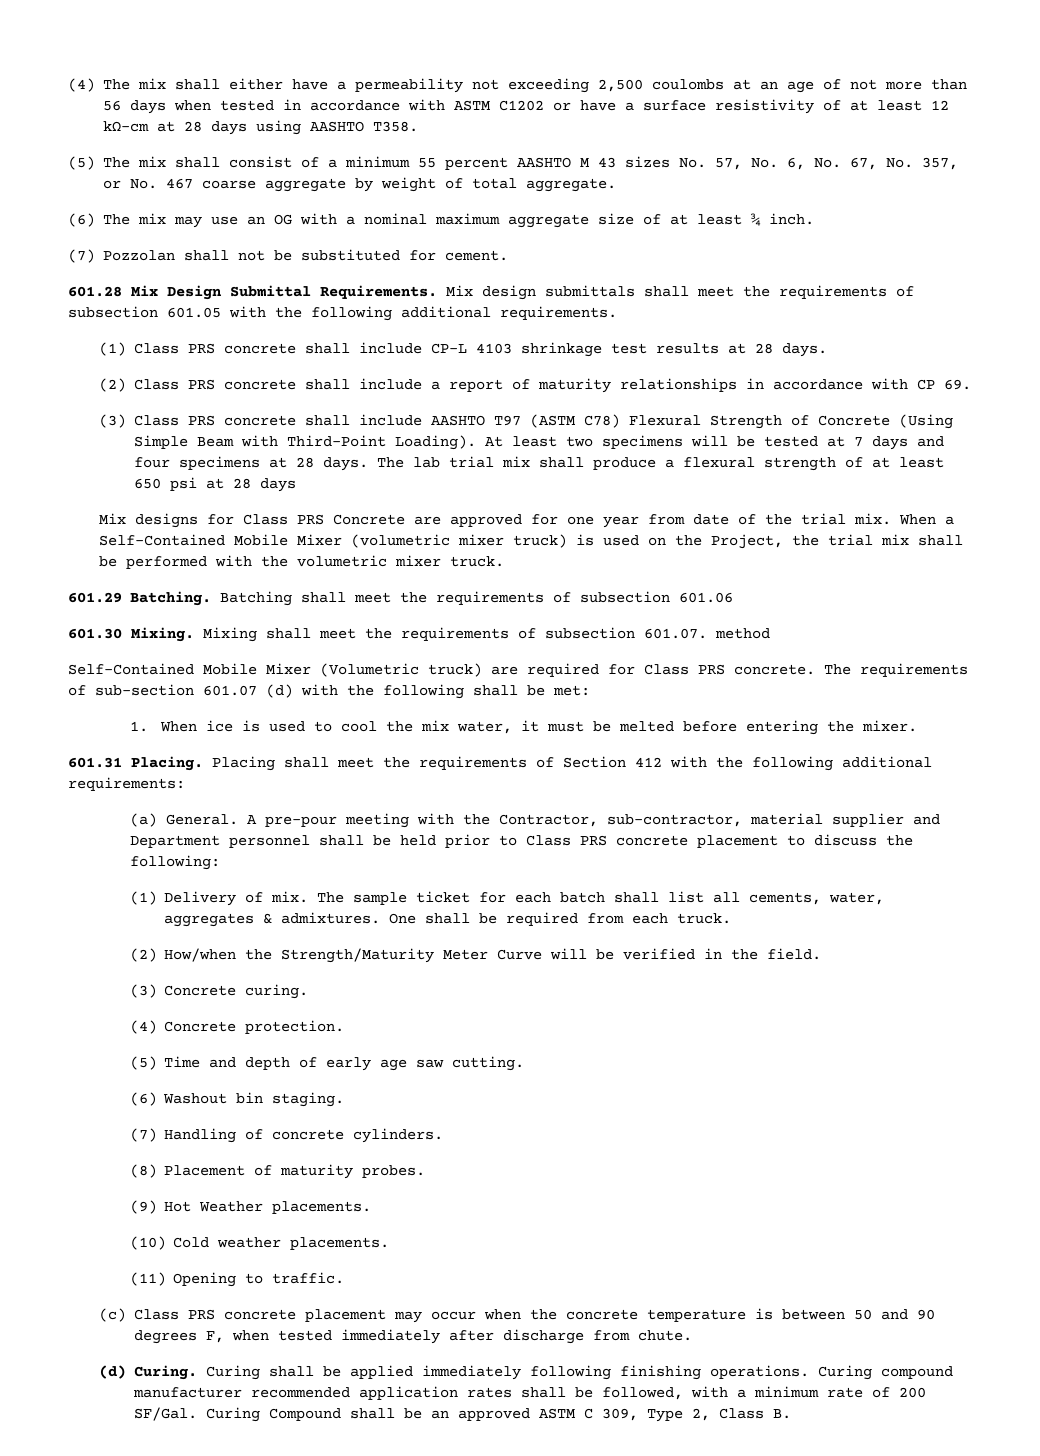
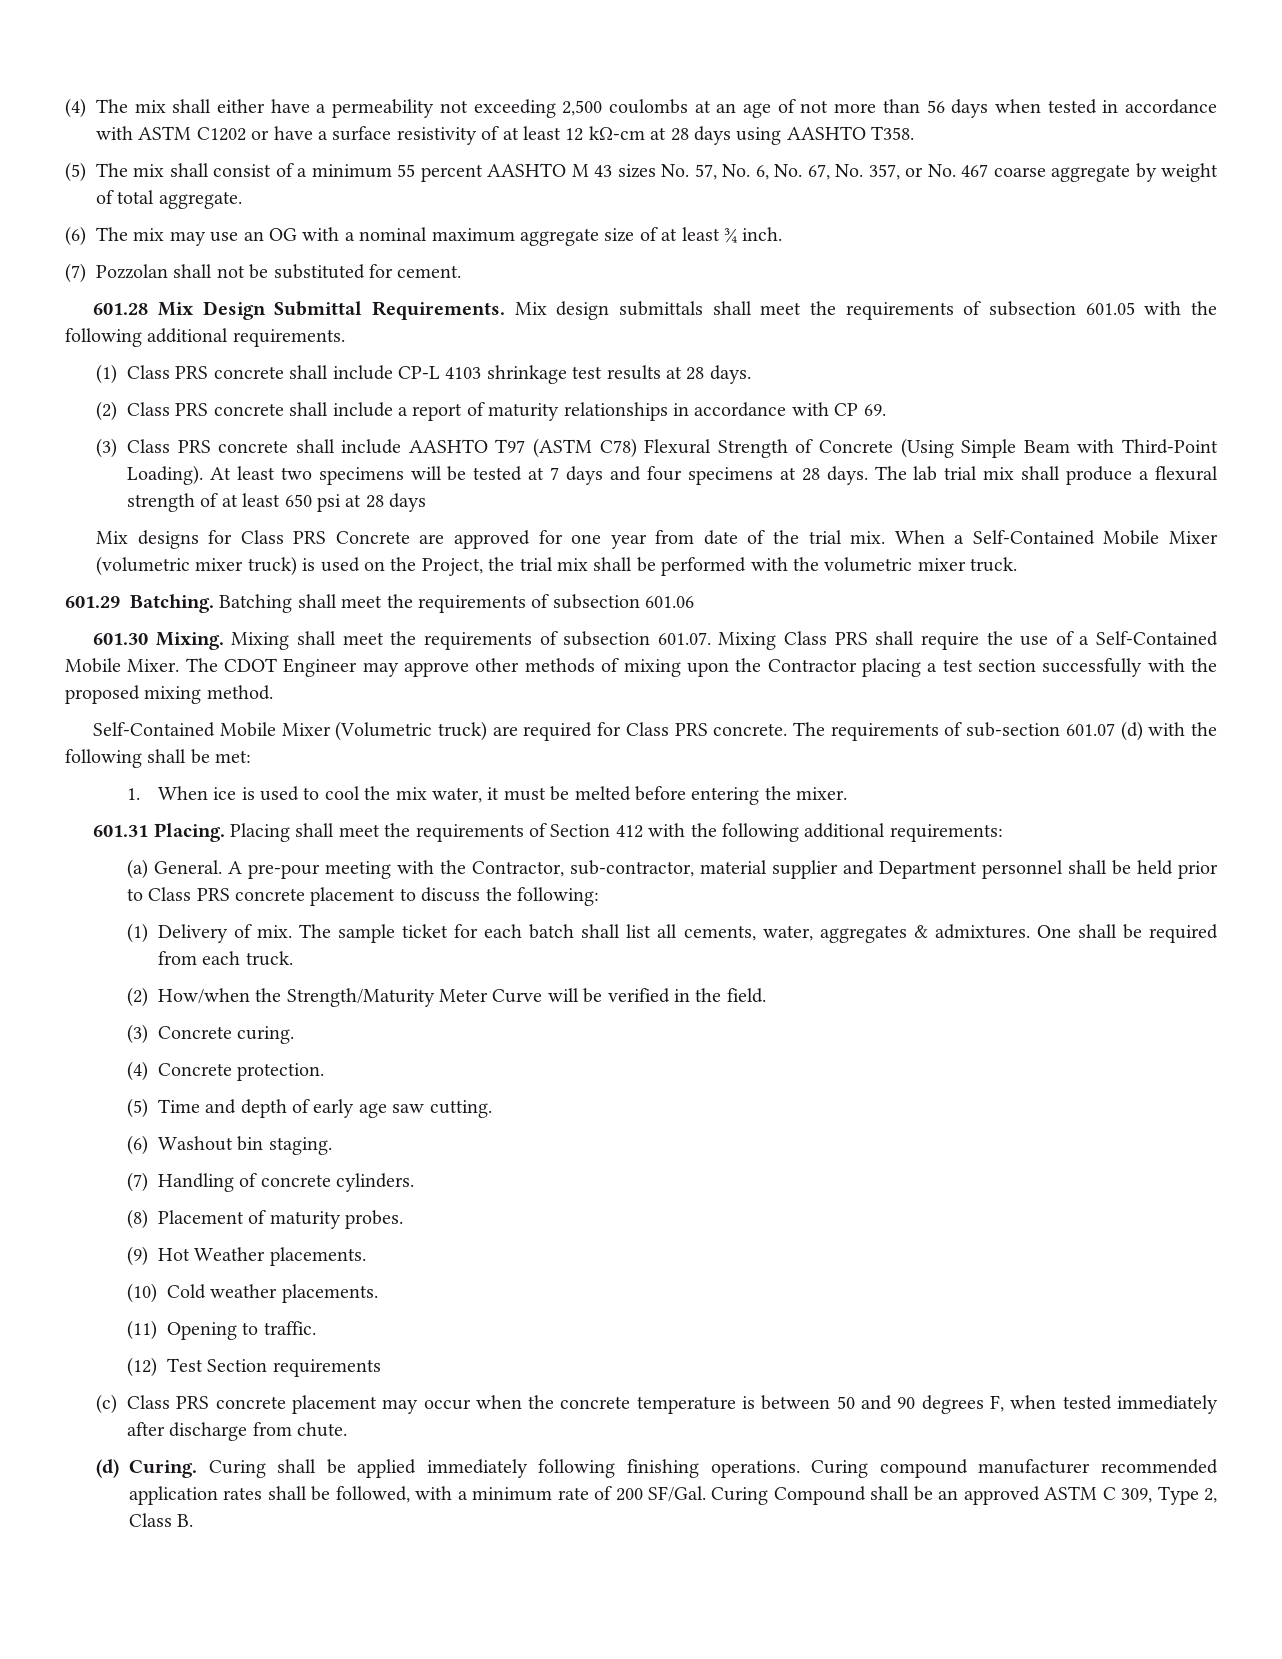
- Mixing shall meet the requirements of subsection 601.07. method
+ Mixing shall meet the requirements of subsection 601.07. Mixing Class PRS shall require the use of a Self-Contained Mobile Mixer. The CDOT Engineer may approve other methods of mixing upon the Contractor placing a test section successfully with the proposed mixing method.
+ (12) Test Section requirements

